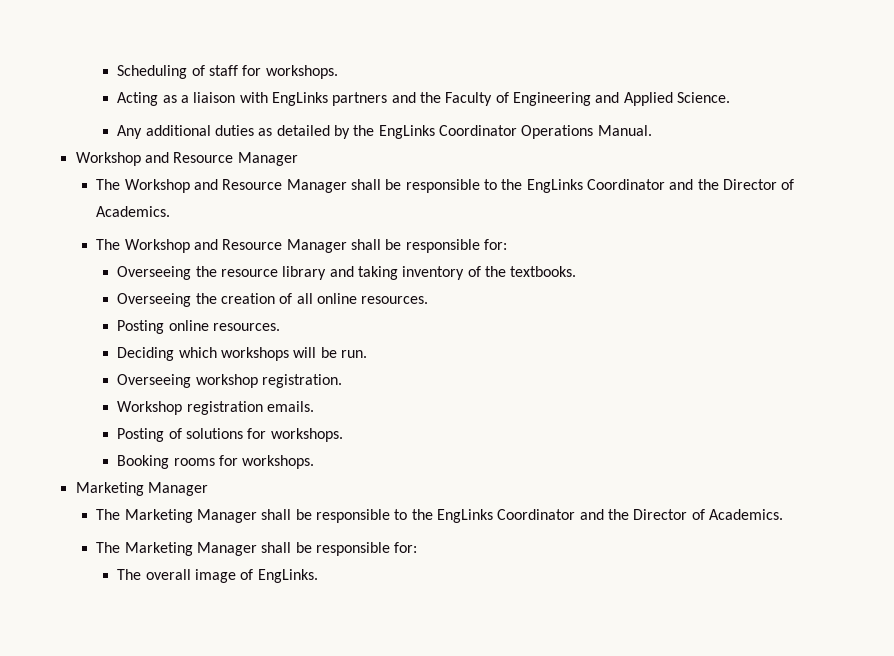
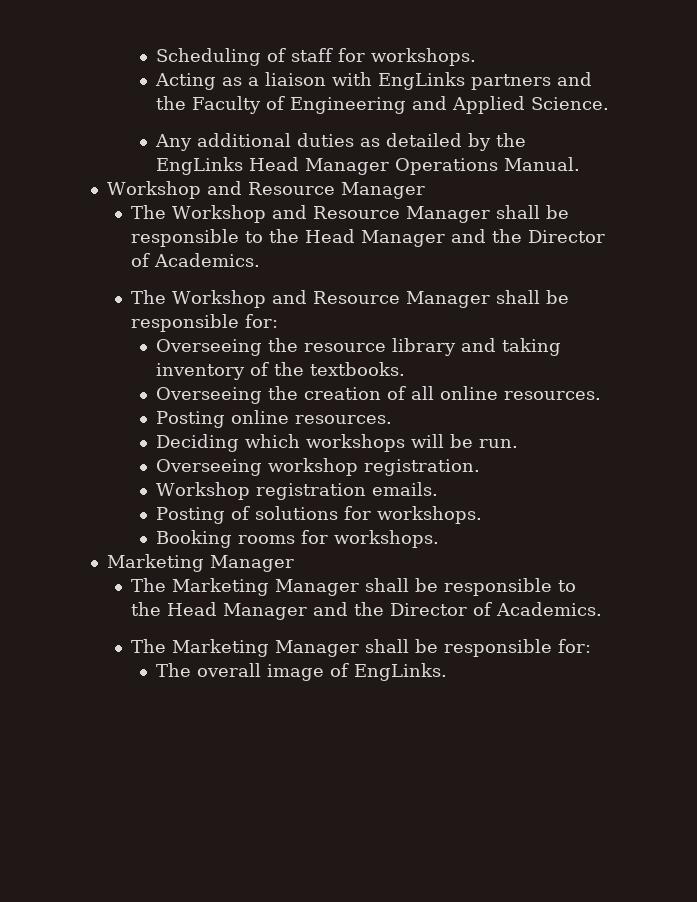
- Any additional duties as detailed by the EngLinks Coordinator Operations Manual.
+ Any additional duties as detailed by the EngLinks Head Manager Operations Manual.
- The Workshop and Resource Manager shall be responsible to the EngLinks Coordinator and the Director of Academics.
+ The Workshop and Resource Manager shall be responsible to the Head Manager and the Director of Academics.
- The Marketing Manager shall be responsible to the EngLinks Coordinator and the Director of Academics.
+ The Marketing Manager shall be responsible to the Head Manager and the Director of Academics.

